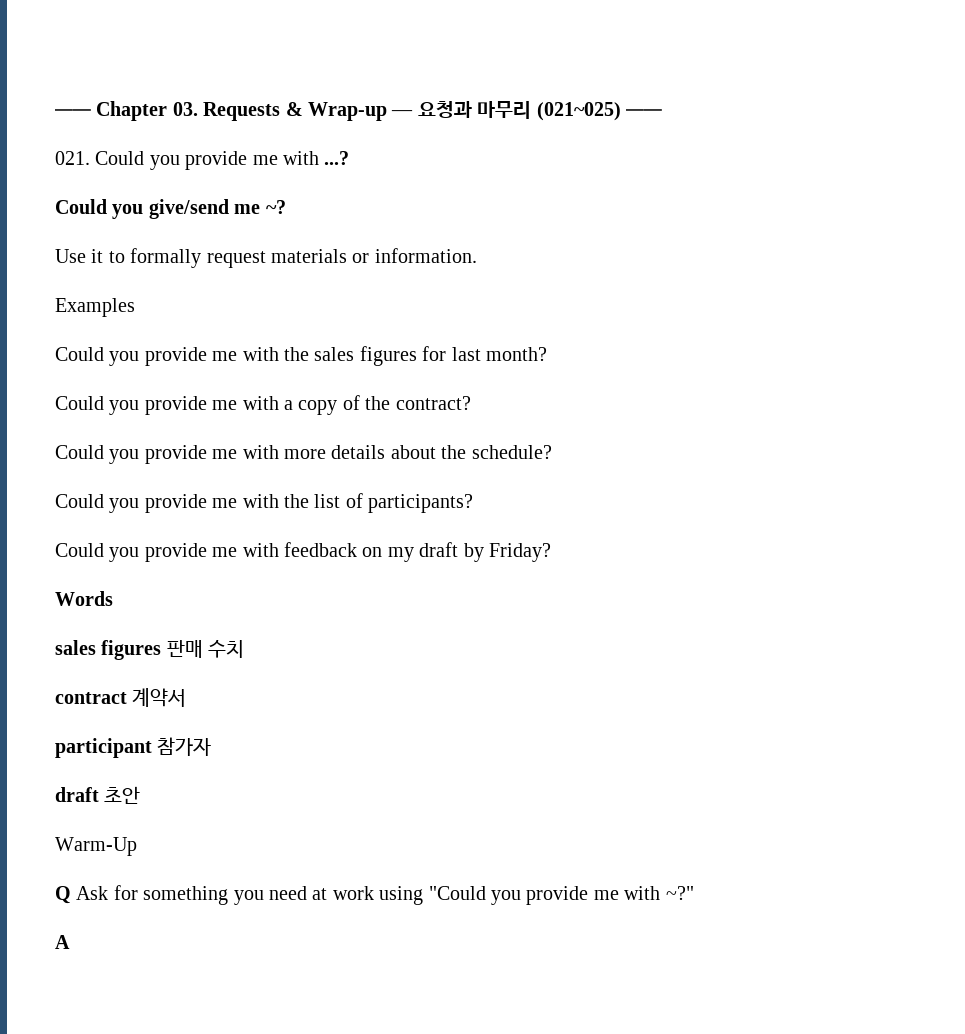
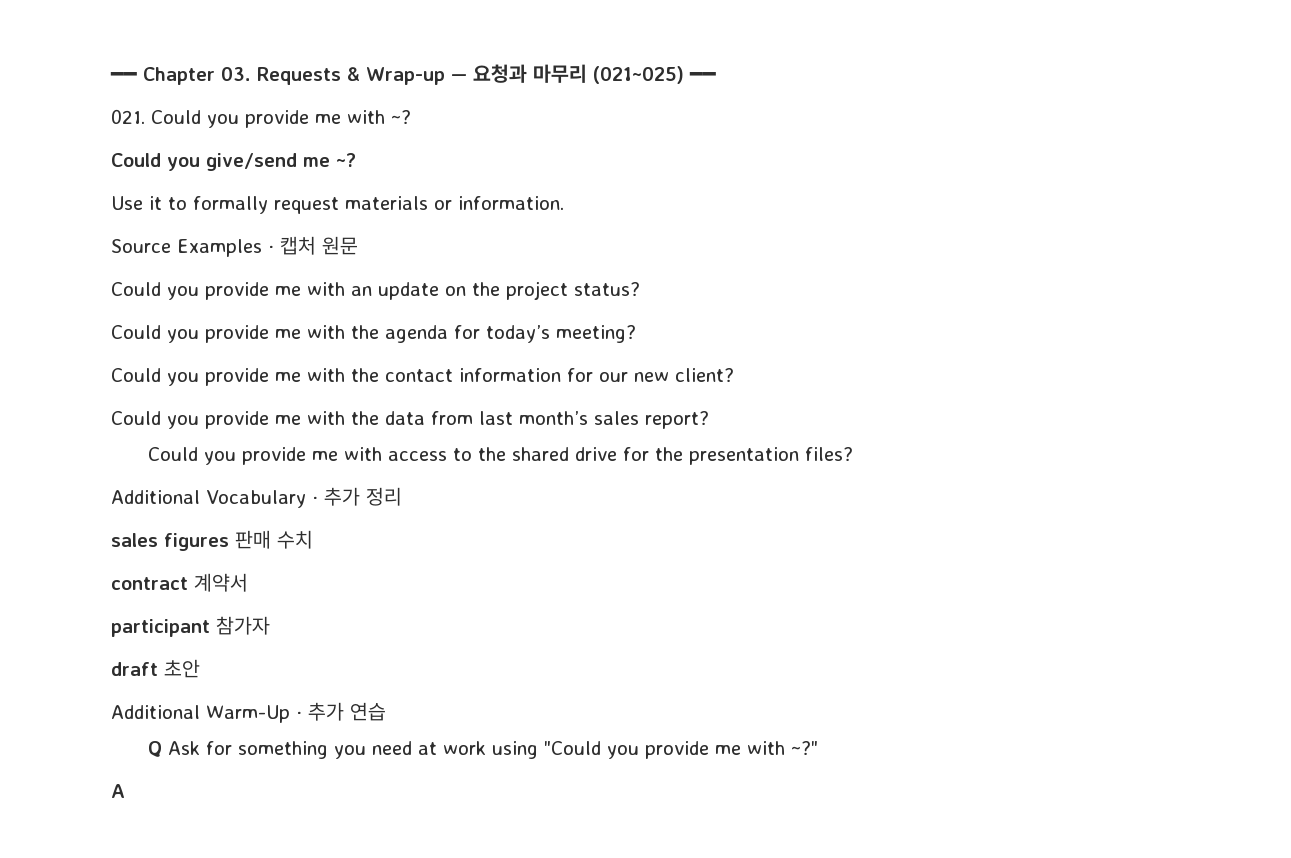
- 021. Could you provide me with ...?
+ 021. Could you provide me with ~?
- Examples
- Could you provide me with the sales figures for last month?
- Could you provide me with a copy of the contract?
- Could you provide me with more details about the schedule?
- Could you provide me with the list of participants?
- Could you provide me with feedback on my draft by Friday?
- Words
+ Source Examples · 캡처 원문
+ Could you provide me with an update on the project status?
+ Could you provide me with the agenda for today’s meeting?
+ Could you provide me with the contact information for our new client?
+ Could you provide me with the data from last month’s sales report?
+ Could you provide me with access to the shared drive for the presentation files?
+ Additional Vocabulary · 추가 정리
- Warm-Up
+ Additional Warm-Up · 추가 연습

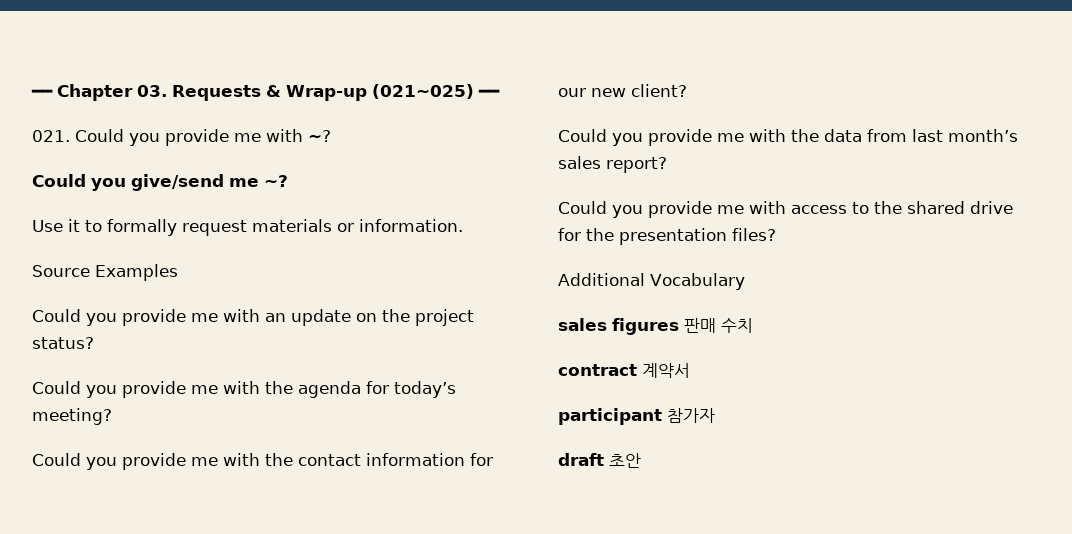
- ━━ Chapter 03. Requests & Wrap-up — 요청과 마무리 (021~025) ━━
+ ━━ Chapter 03. Requests & Wrap-up (021~025) ━━
- Source Examples · 캡처 원문
+ Source Examples
- Additional Vocabulary · 추가 정리
+ Additional Vocabulary
- Additional Warm-Up · 추가 연습
- Q Ask for something you need at work using "Could you provide me with ~?"
- A

